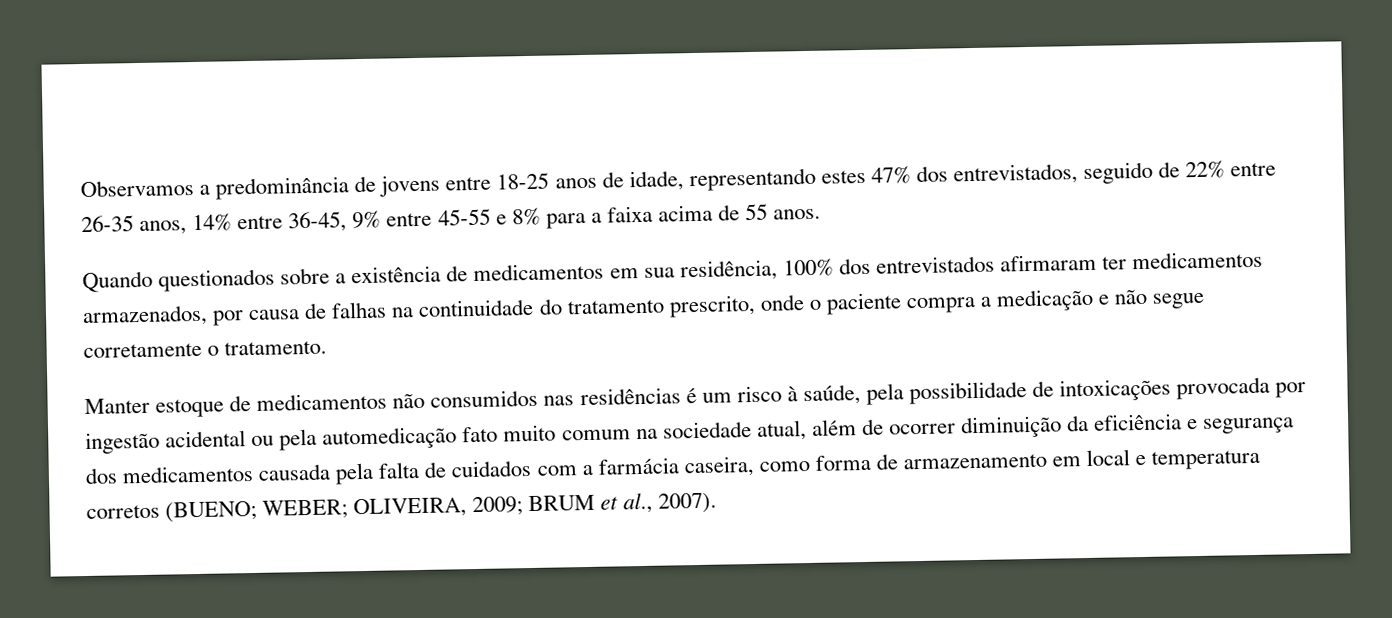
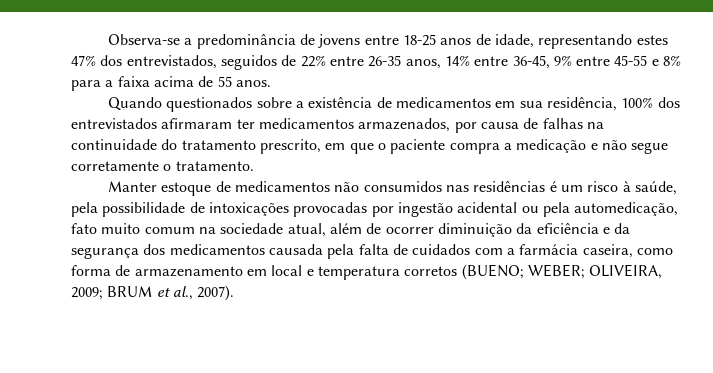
- Observamos a predominância de jovens entre 18-25 anos de idade, representando estes 47% dos entrevistados, seguido de 22% entre 26-35 anos, 14% entre 36-45, 9% entre 45-55 e 8% para a faixa acima de 55 anos.
+ Observa-se a predominância de jovens entre 18-25 anos de idade, representando estes 47% dos entrevistados, seguidos de 22% entre 26-35 anos, 14% entre 36-45, 9% entre 45-55 e 8% para a faixa acima de 55 anos.
- Quando questionados sobre a existência de medicamentos em sua residência, 100% dos entrevistados afirmaram ter medicamentos armazenados, por causa de falhas na continuidade do tratamento prescrito, onde o paciente compra a medicação e não segue corretamente o tratamento.
+ Quando questionados sobre a existência de medicamentos em sua residência, 100% dos entrevistados afirmaram ter medicamentos armazenados, por causa de falhas na continuidade do tratamento prescrito, em que o paciente compra a medicação e não segue corretamente o tratamento.
- Manter estoque de medicamentos não consumidos nas residências é um risco à saúde, pela possibilidade de intoxicações provocada por ingestão acidental ou pela automedicação fato muito comum na sociedade atual, além de ocorrer diminuição da eficiência e segurança dos medicamentos causada pela falta de cuidados com a farmácia caseira, como forma de armazenamento em local e temperatura corretos (BUENO;
+ Manter estoque de medicamentos não consumidos nas residências é um risco à saúde, pela possibilidade de intoxicações provocadas por ingestão acidental ou pela automedicação, fato muito comum na sociedade atual, além de ocorrer diminuição da eficiência e da segurança dos medicamentos causada pela falta de cuidados com a farmácia caseira, como forma de armazenamento em local e temperatura corretos (BUENO;

